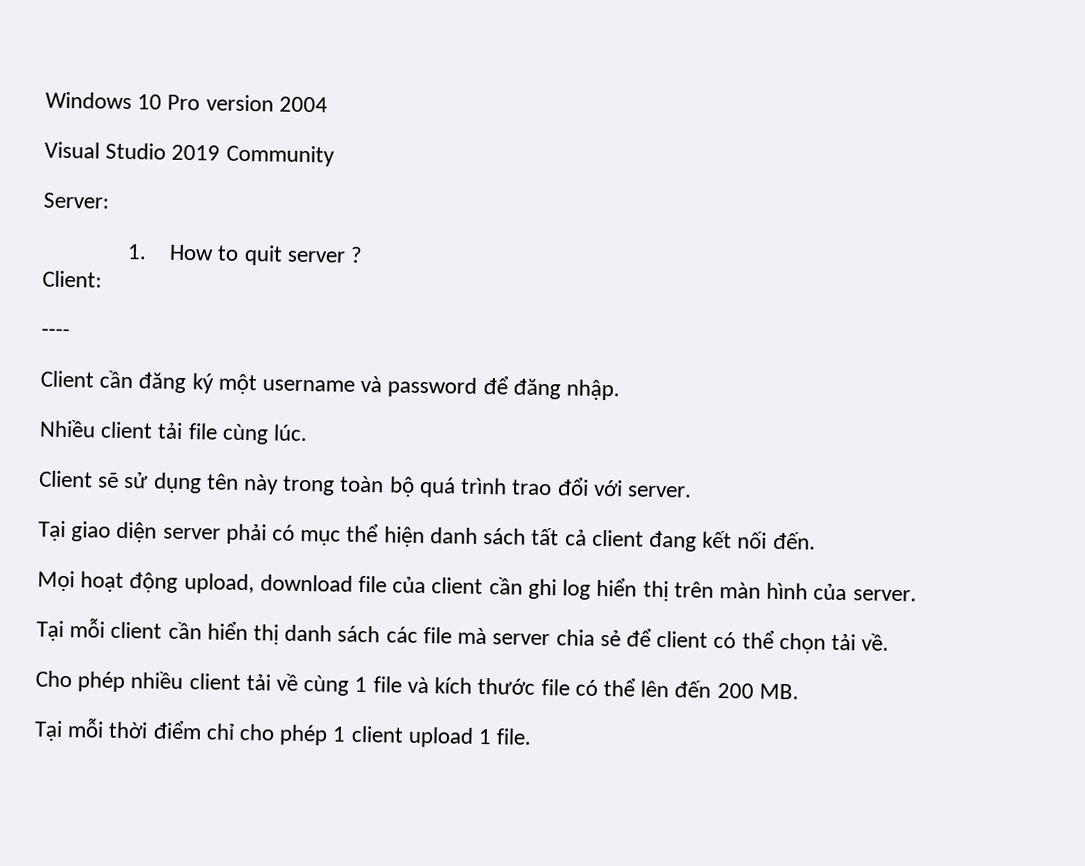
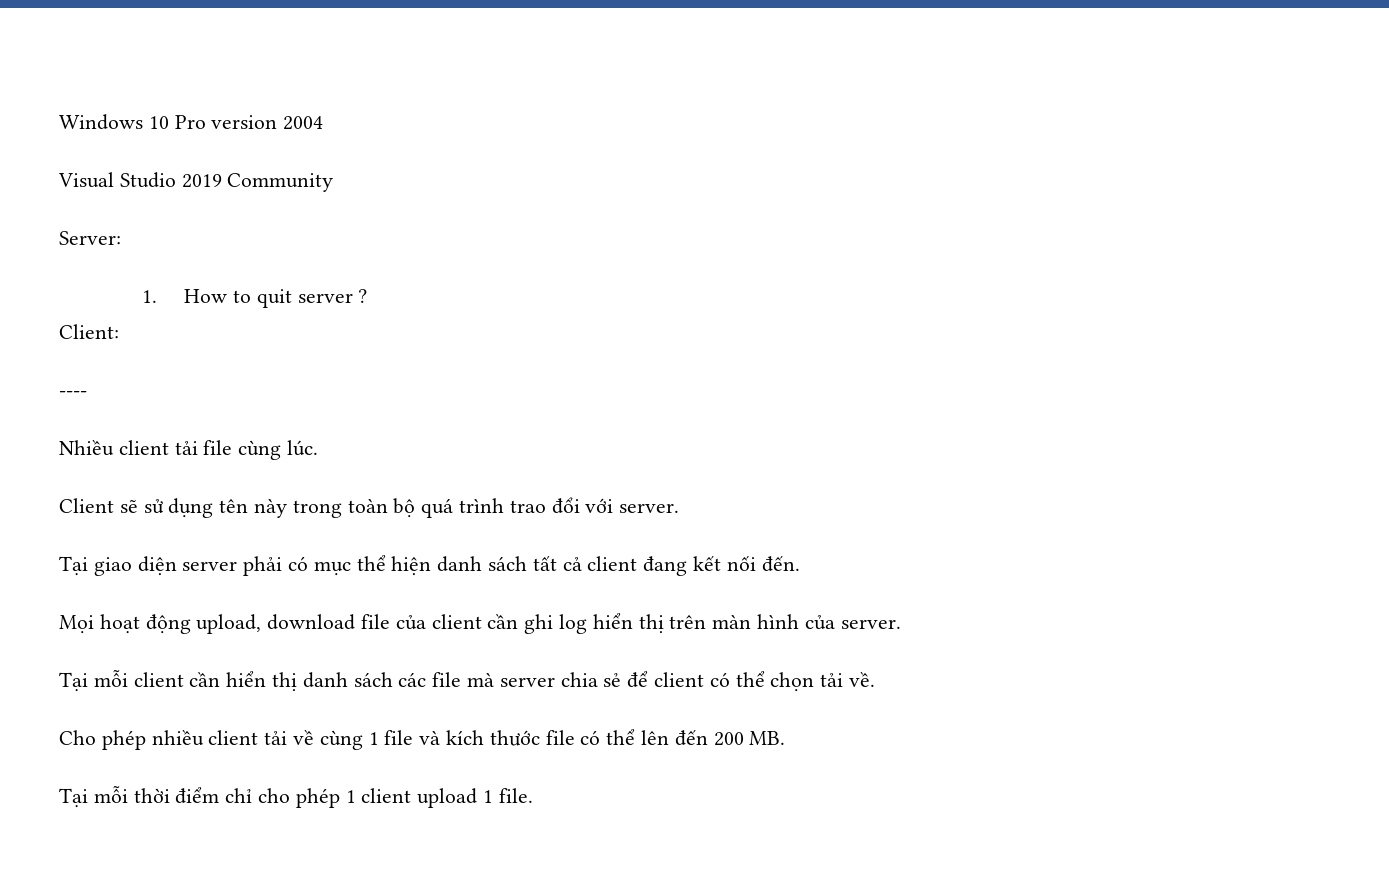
- Client cần đăng ký một username và password để đăng nhập.

